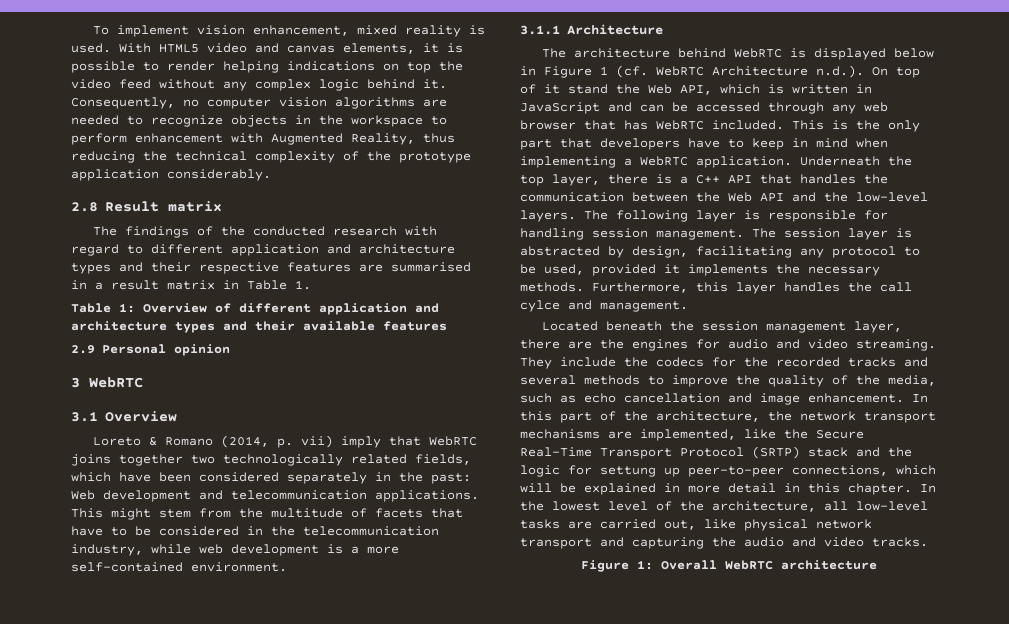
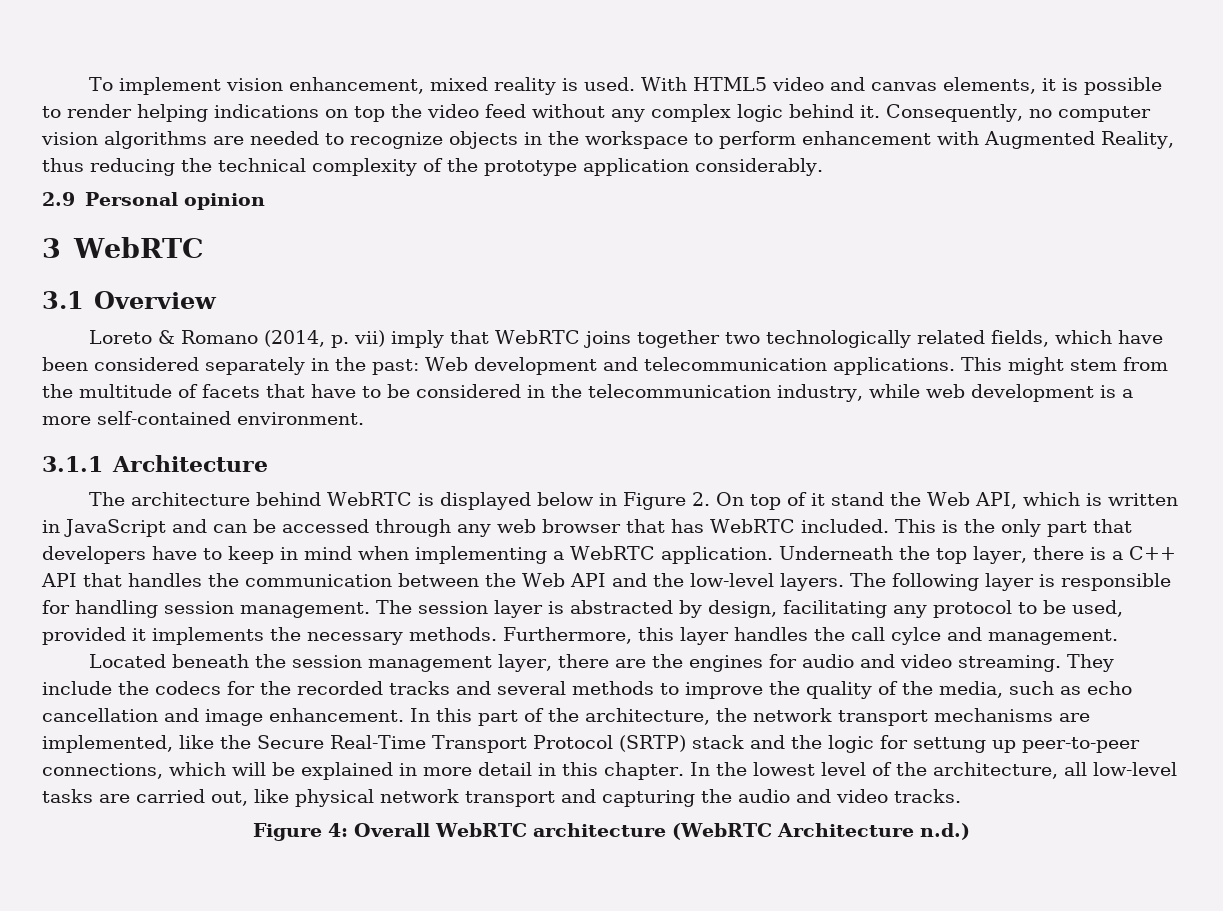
- 2.8 Result matrix
- The findings of the conducted research with regard to different application and architecture types and their respective features are summarised in a result matrix in Table 1.
- Table 1: Overview of different application and architecture types and their available features
- The architecture behind WebRTC is displayed below in Figure 1 (cf. WebRTC Architecture n.d.). On top of it stand the Web API, which is written in JavaScript and can be accessed through any web browser that has WebRTC included.
+ The architecture behind WebRTC is displayed below in Figure 2. On top of it stand the Web API, which is written in JavaScript and can be accessed through any web browser that has WebRTC included.
- Figure 1: Overall WebRTC architecture
+ Figure 4: Overall WebRTC architecture (WebRTC Architecture n.d.)

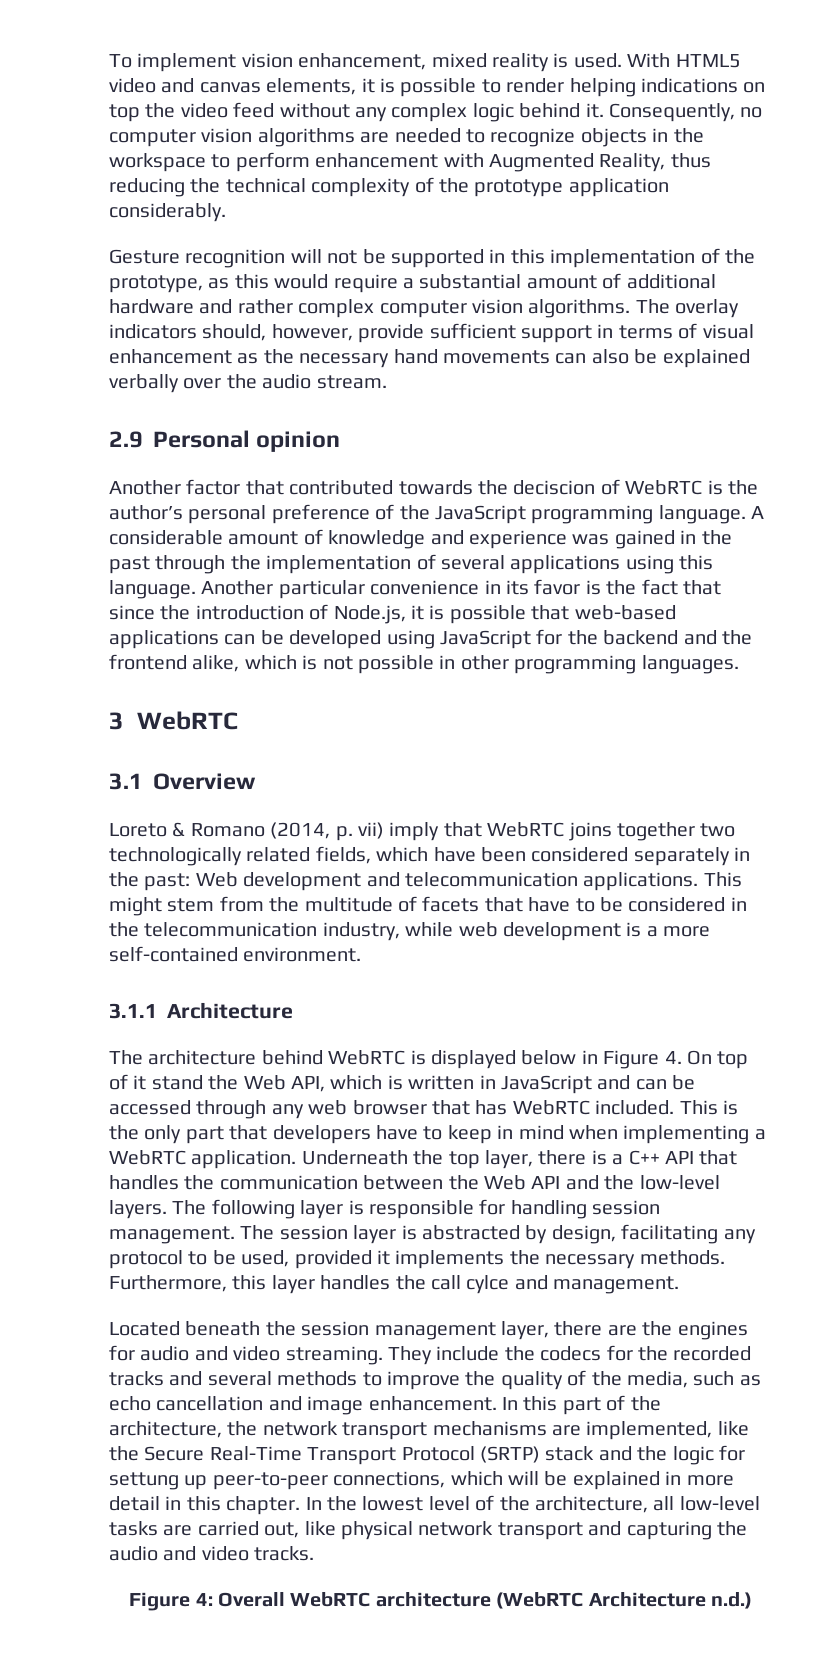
+ Gesture recognition will not be supported in this implementation of the prototype, as this would require a substantial amount of additional hardware and rather complex computer vision algorithms. The overlay indicators should, however, provide sufficient support in terms of visual enhancement as the necessary hand movements can also be explained verbally over the audio stream.
  2.9 Personal opinion
+ Another factor that contributed towards the deciscion of WebRTC is the author’s personal preference of the JavaScript programming language. A considerable amount of knowledge and experience was gained in the past through the implementation of several applications using this language. Another particular convenience in its favor is the fact that since the introduction of Node.js, it is possible that web-based applications can be developed using JavaScript for the backend and the frontend alike, which is not possible in other programming languages.
- The architecture behind WebRTC is displayed below in Figure 2. On top of it stand the Web API, which is written in JavaScript and can be accessed through any web browser that has WebRTC included.
+ The architecture behind WebRTC is displayed below in Figure 4. On top of it stand the Web API, which is written in JavaScript and can be accessed through any web browser that has WebRTC included.

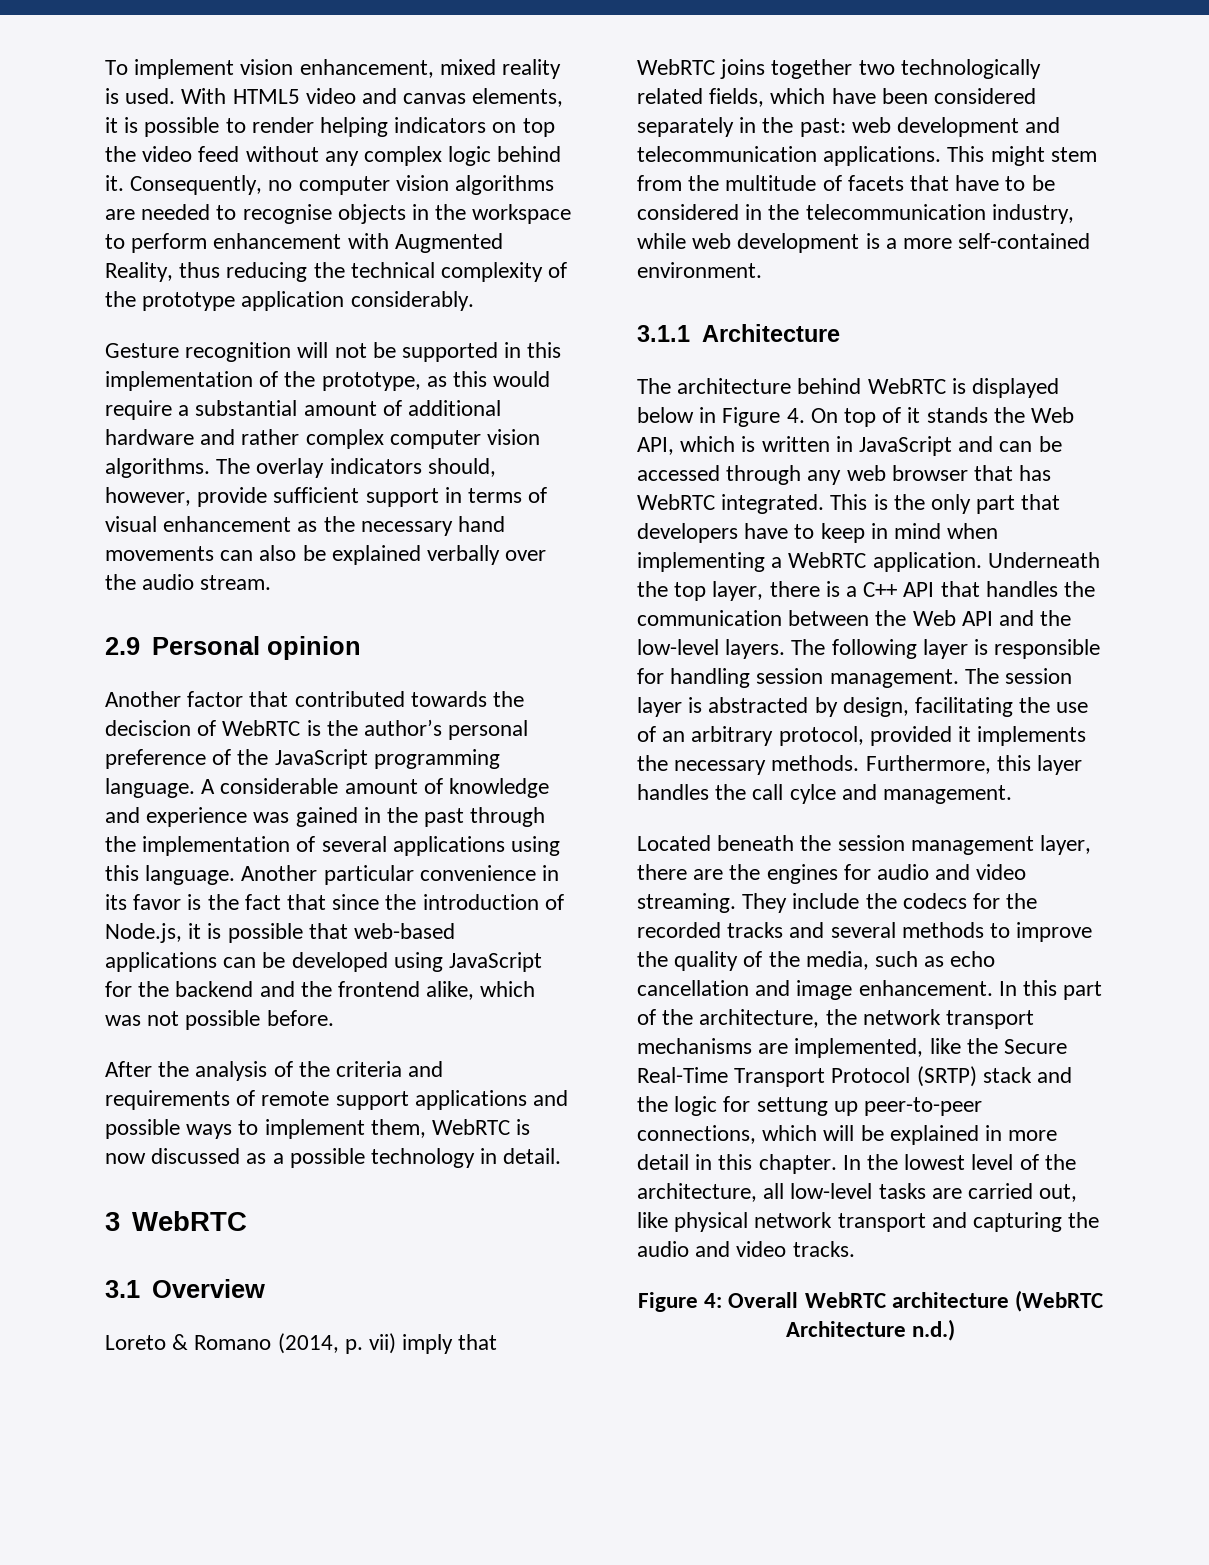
- With HTML5 video and canvas elements, it is possible to render helping indications on top the video feed without any complex logic behind it.
+ With HTML5 video and canvas elements, it is possible to render helping indicators on top the video feed without any complex logic behind it.
- Consequently, no computer vision algorithms are needed to recognize objects in the workspace to perform enhancement with Augmented Reality, thus reducing the technical complexity of the prototype application considerably.
+ Consequently, no computer vision algorithms are needed to recognise objects in the workspace to perform enhancement with Augmented Reality, thus reducing the technical complexity of the prototype application considerably.
- Another particular convenience in its favor is the fact that since the introduction of Node.js, it is possible that web-based applications can be developed using JavaScript for the backend and the frontend alike, which is not possible in other programming languages.
+ Another particular convenience in its favor is the fact that since the introduction of Node.js, it is possible that web-based applications can be developed using JavaScript for the backend and the frontend alike, which was not possible before.
+ After the analysis of the criteria and requirements of remote support applications and possible ways to implement them, WebRTC is now discussed as a possible technology in detail.
- Loreto & Romano (2014, p. vii) imply that WebRTC joins together two technologically related fields, which have been considered separately in the past: Web development and telecommunication applications.
+ Loreto & Romano (2014, p. vii) imply that WebRTC joins together two technologically related fields, which have been considered separately in the past: web development and telecommunication applications.
- The architecture behind WebRTC is displayed below in Figure 4. On top of it stand the Web API, which is written in JavaScript and can be accessed through any web browser that has WebRTC included.
+ The architecture behind WebRTC is displayed below in Figure 4. On top of it stands the Web API, which is written in JavaScript and can be accessed through any web browser that has WebRTC integrated.
- The session layer is abstracted by design, facilitating any protocol to be used, provided it implements the necessary methods.
+ The session layer is abstracted by design, facilitating the use of an arbitrary protocol, provided it implements the necessary methods.

